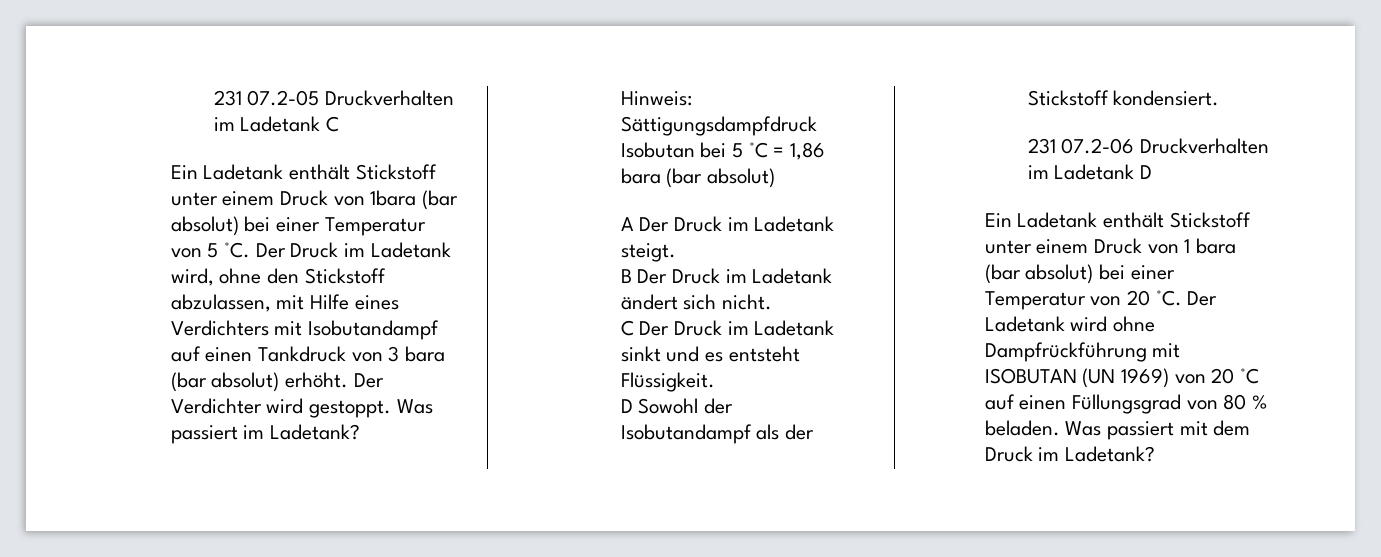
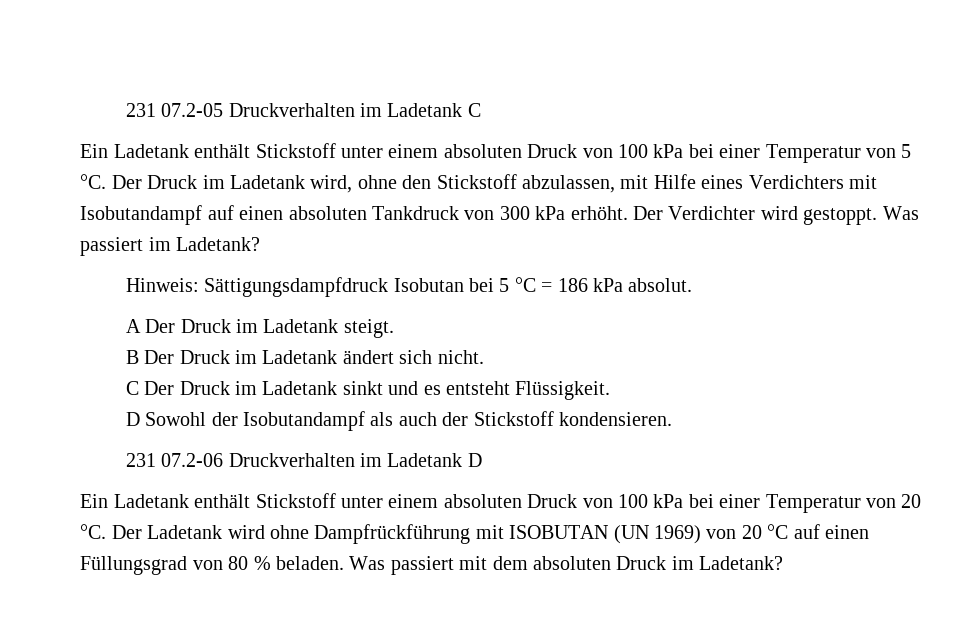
- Ein Ladetank enthält Stickstoff unter einem Druck von 1bara (bar absolut) bei einer Temperatur von 5 °C.
+ Ein Ladetank enthält Stickstoff unter einem absoluten Druck von 100 kPa bei einer Temperatur von 5 °C.
- Der Druck im Ladetank wird, ohne den Stickstoff abzulassen, mit Hilfe eines Verdichters mit Isobutandampf auf einen Tankdruck von 3 bara (bar absolut) erhöht.
+ Der Druck im Ladetank wird, ohne den Stickstoff abzulassen, mit Hilfe eines Verdichters mit Isobutandampf auf einen absoluten Tankdruck von 300 kPa erhöht.
- Hinweis: Sättigungsdampfdruck Isobutan bei 5 °C = 1,86 bara (bar absolut)
+ Hinweis: Sättigungsdampfdruck Isobutan bei 5 °C = 186 kPa absolut.
- D Sowohl der Isobutandampf als der Stickstoff kondensiert.
+ D Sowohl der Isobutandampf als auch der Stickstoff kondensieren.
- Ein Ladetank enthält Stickstoff unter einem Druck von 1 bara (bar absolut) bei einer Temperatur von 20 °C.
+ Ein Ladetank enthält Stickstoff unter einem absoluten Druck von 100 kPa bei einer Temperatur von 20 °C.
- Was passiert mit dem Druck im Ladetank?
+ Was passiert mit dem absoluten Druck im Ladetank?

